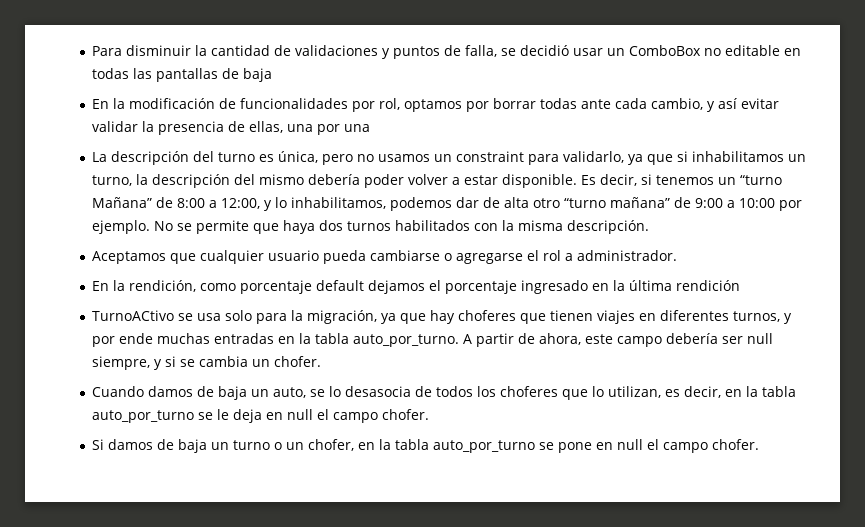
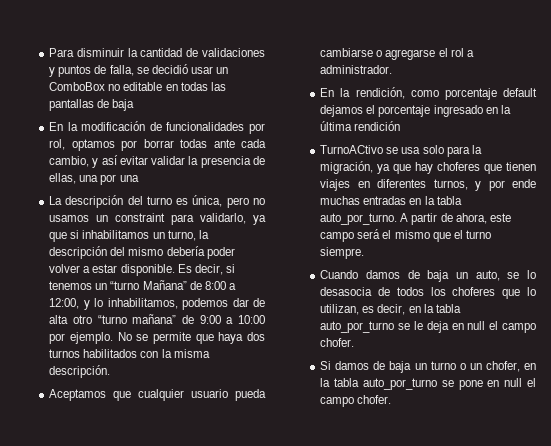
- A partir de ahora, este campo debería ser null siempre, y si se cambia un chofer.
+ A partir de ahora, este campo será el mismo que el turno siempre.

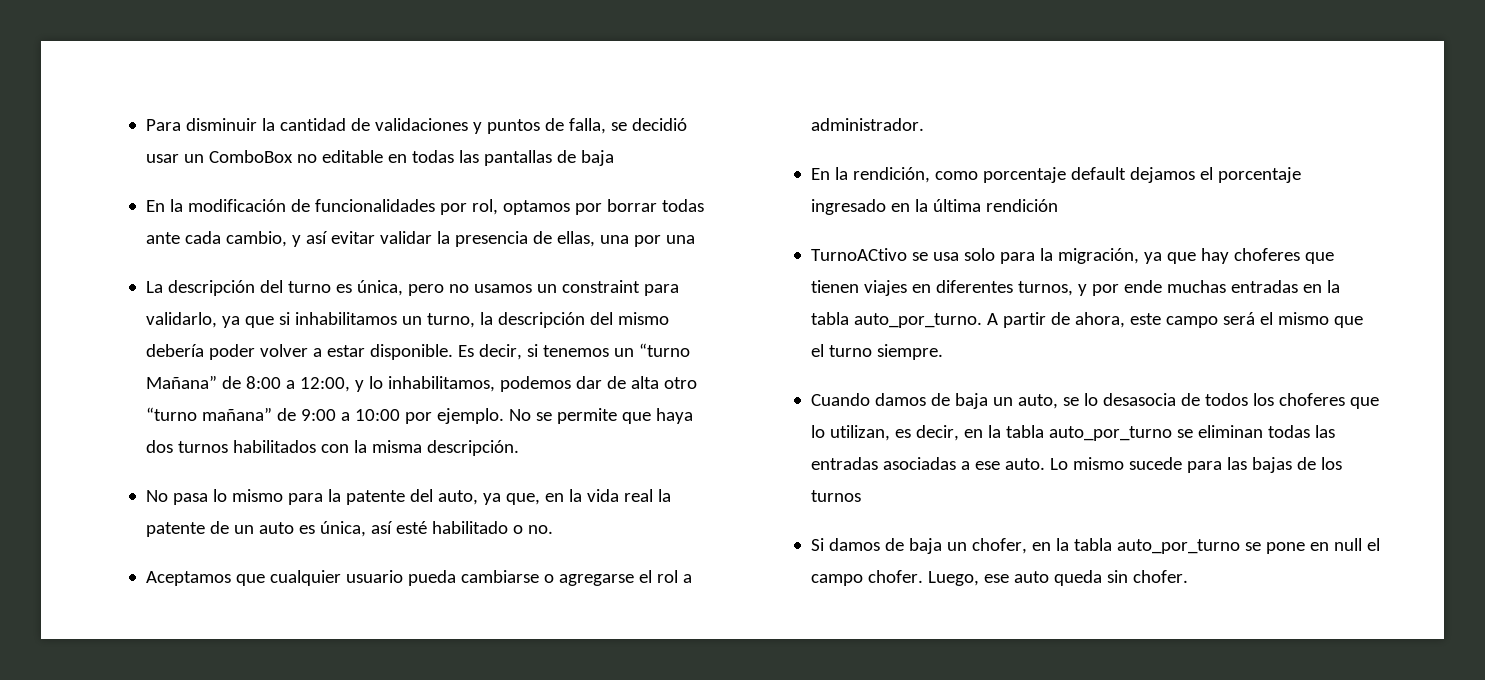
+ No pasa lo mismo para la patente del auto, ya que, en la vida real la patente de un auto es única, así esté habilitado o no.
- Cuando damos de baja un auto, se lo desasocia de todos los choferes que lo utilizan, es decir, en la tabla auto_por_turno se le deja en null el campo chofer.
+ Cuando damos de baja un auto, se lo desasocia de todos los choferes que lo utilizan, es decir, en la tabla auto_por_turno se eliminan todas las entradas asociadas a ese auto. Lo mismo sucede para las bajas de los turnos
- Si damos de baja un turno o un chofer, en la tabla auto_por_turno se pone en null el campo chofer.
+ Si damos de baja un chofer, en la tabla auto_por_turno se pone en null el campo chofer.
+ Luego, ese auto queda sin chofer.

